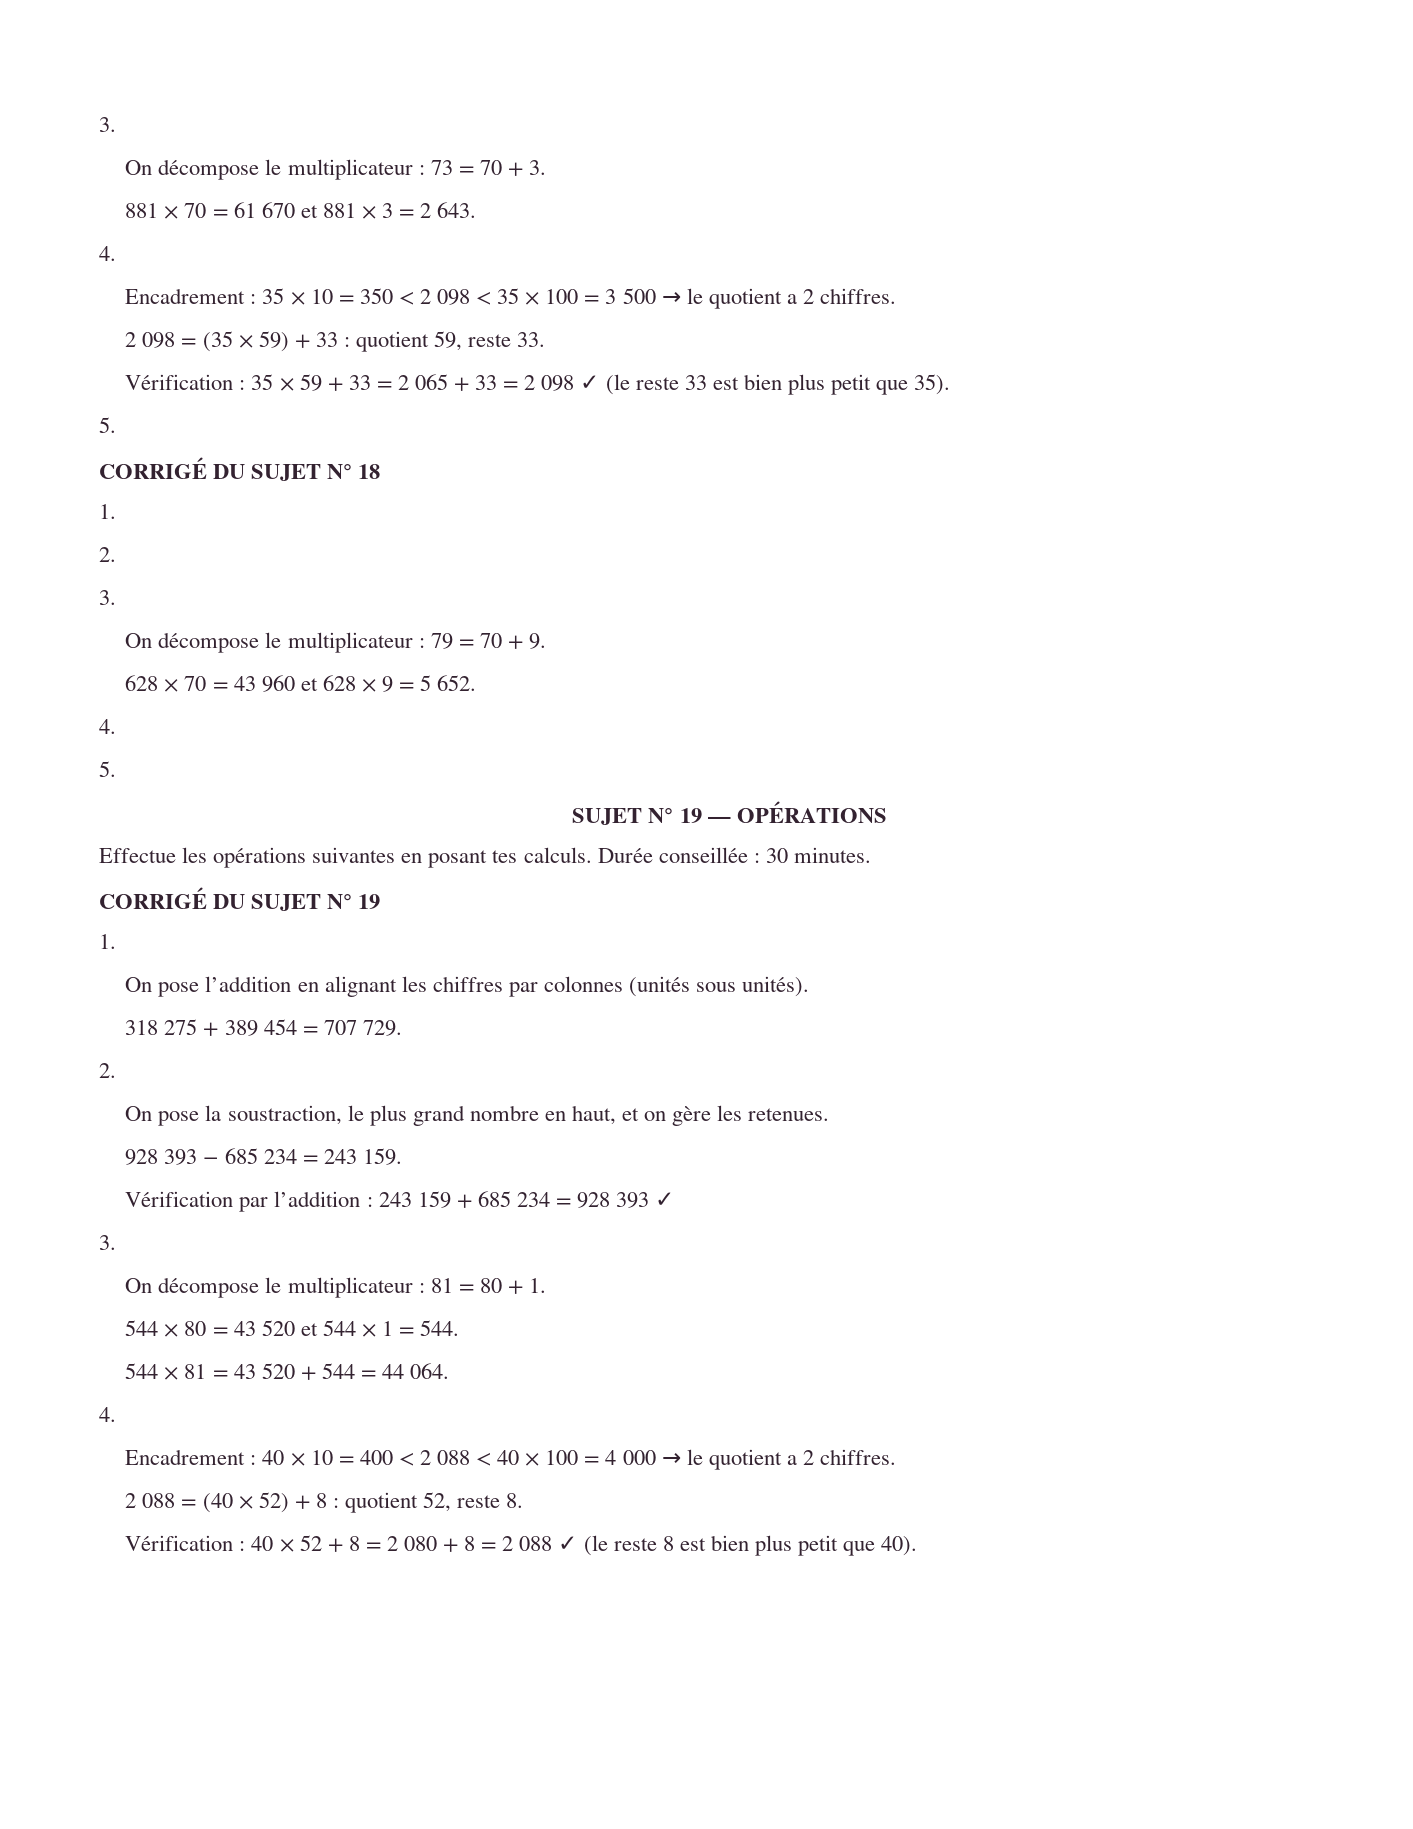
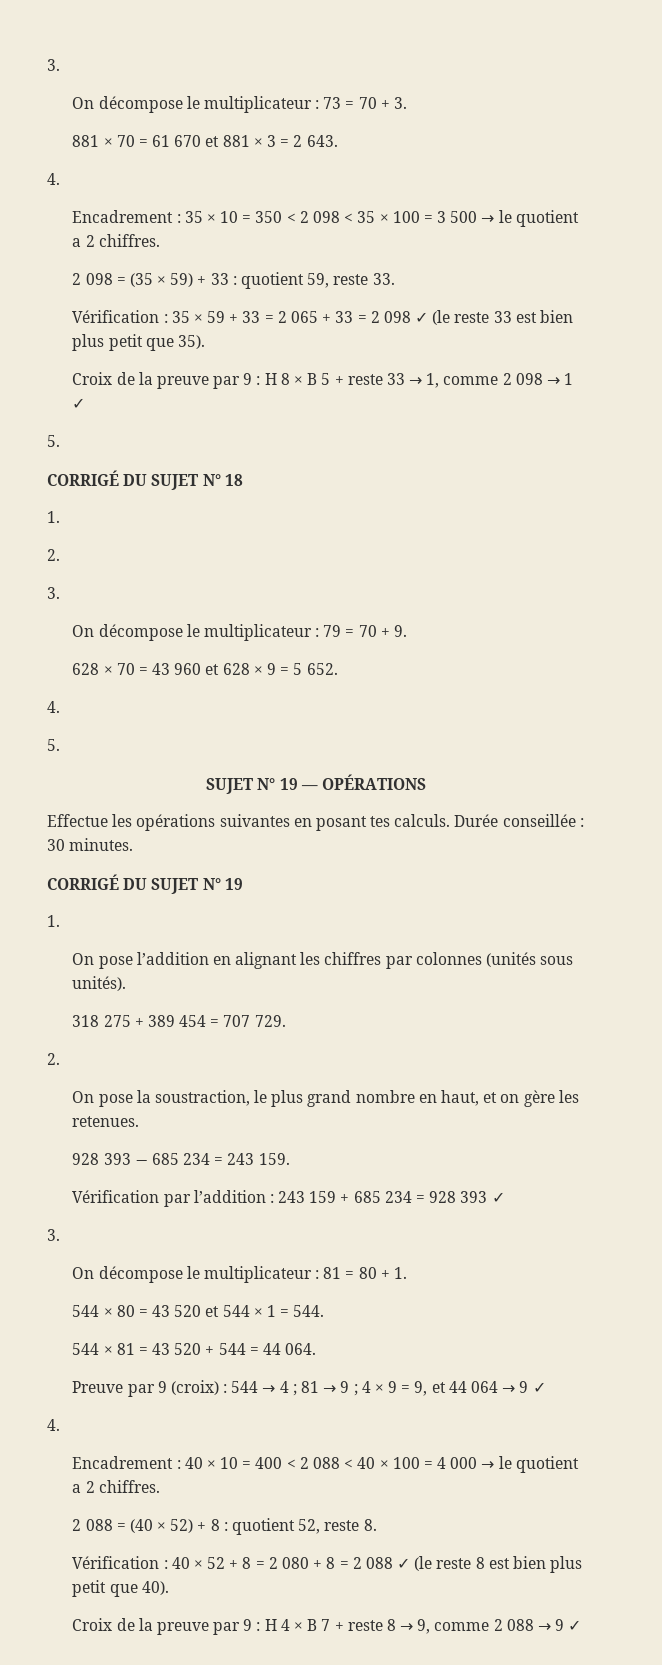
+ Croix de la preuve par 9 : H 8 × B 5 + reste 33 → 1, comme 2 098 → 1 ✓
+ Preuve par 9 (croix) : 544 → 4 ; 81 → 9 ; 4 × 9 = 9, et 44 064 → 9 ✓
+ Croix de la preuve par 9 : H 4 × B 7 + reste 8 → 9, comme 2 088 → 9 ✓

